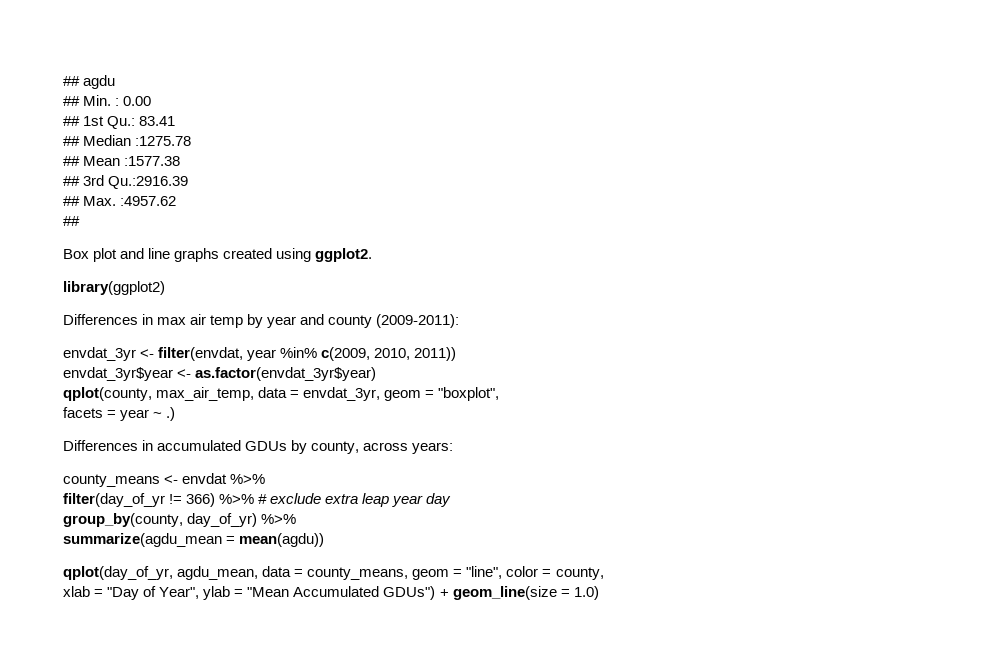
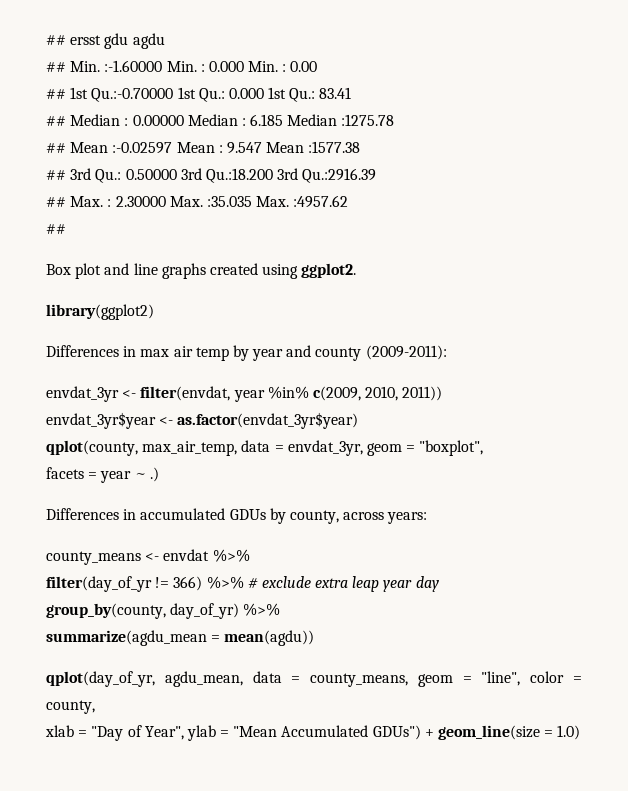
- ## agdu
+ ## ersst gdu agdu
- ## Min. : 0.00
+ ## Min. :-1.60000 Min. : 0.000 Min. : 0.00
- ## 1st Qu.: 83.41
+ ## 1st Qu.:-0.70000 1st Qu.: 0.000 1st Qu.: 83.41
- ## Median :1275.78
- ## Mean :1577.38
- ## 3rd Qu.:2916.39
- ## Max. :4957.62
+ ## Median : 0.00000 Median : 6.185 Median :1275.78
+ ## Mean :-0.02597 Mean : 9.547 Mean :1577.38
+ ## 3rd Qu.: 0.50000 3rd Qu.:18.200 3rd Qu.:2916.39
+ ## Max. : 2.30000 Max. :35.035 Max. :4957.62

